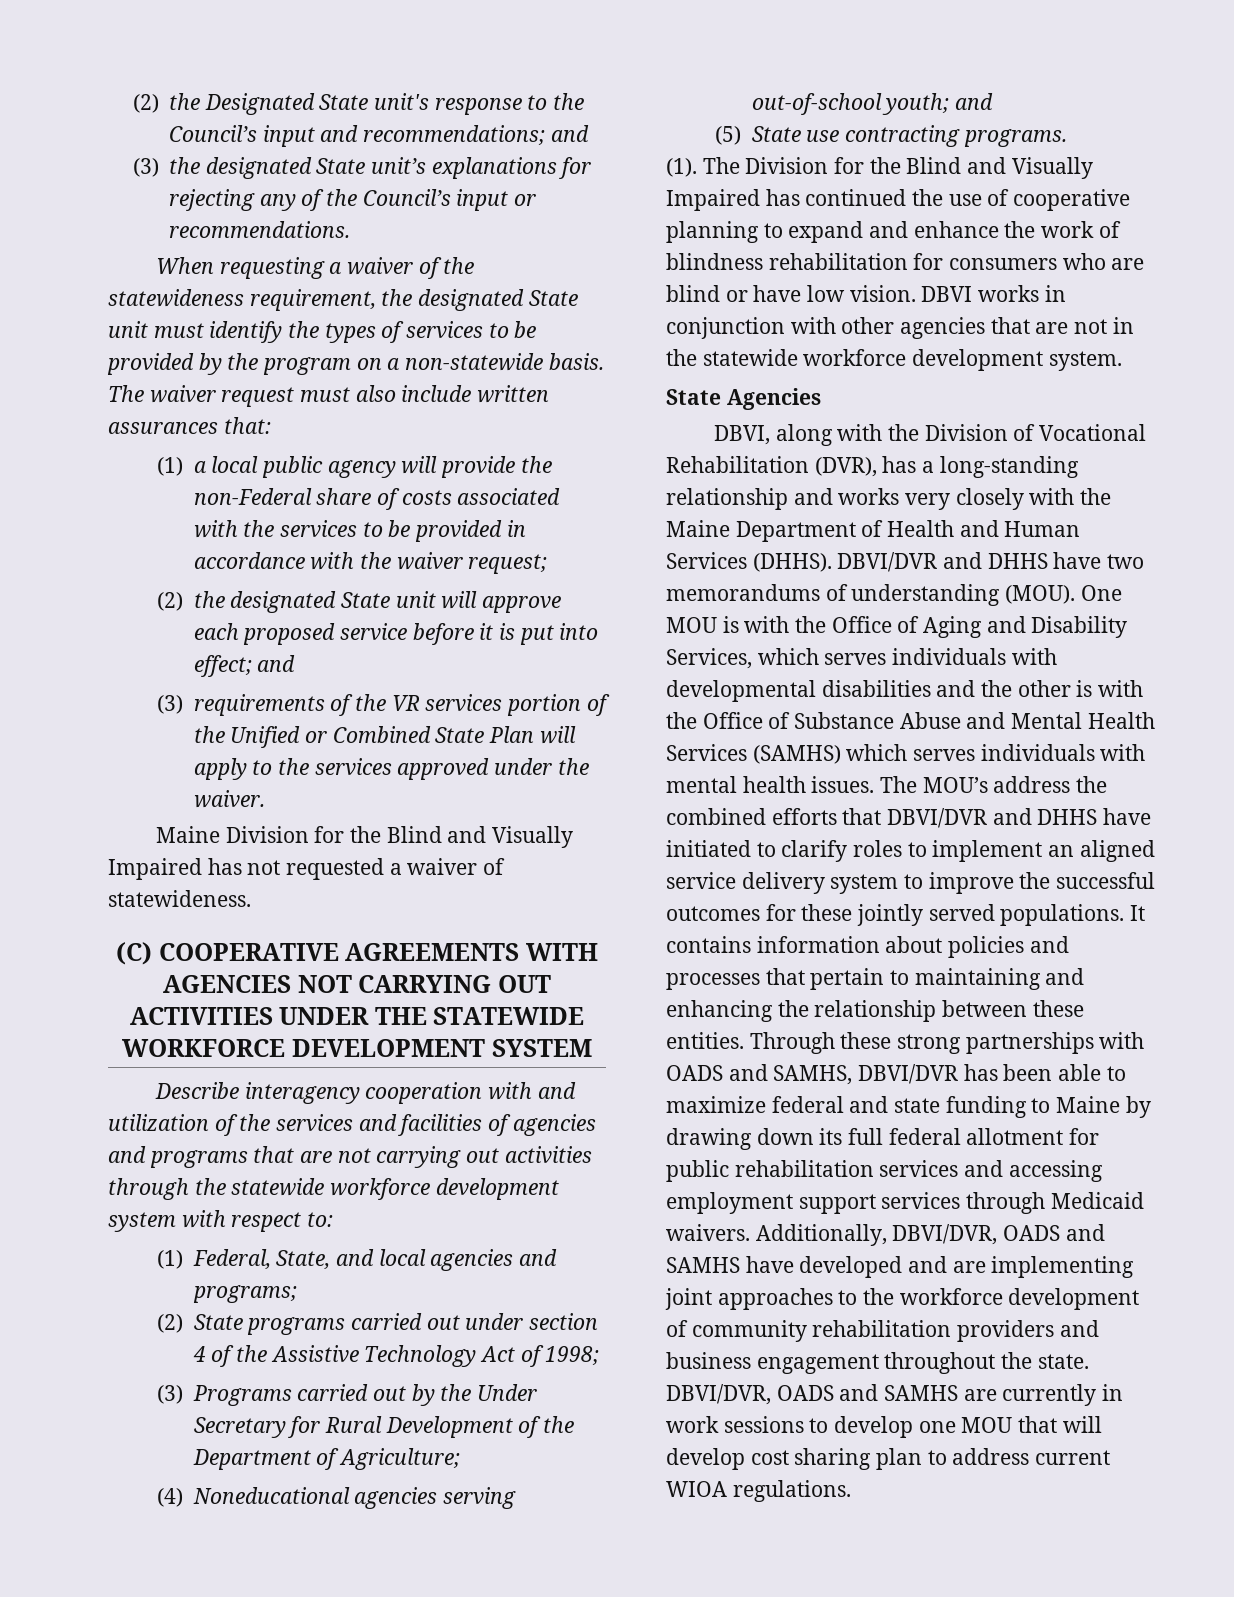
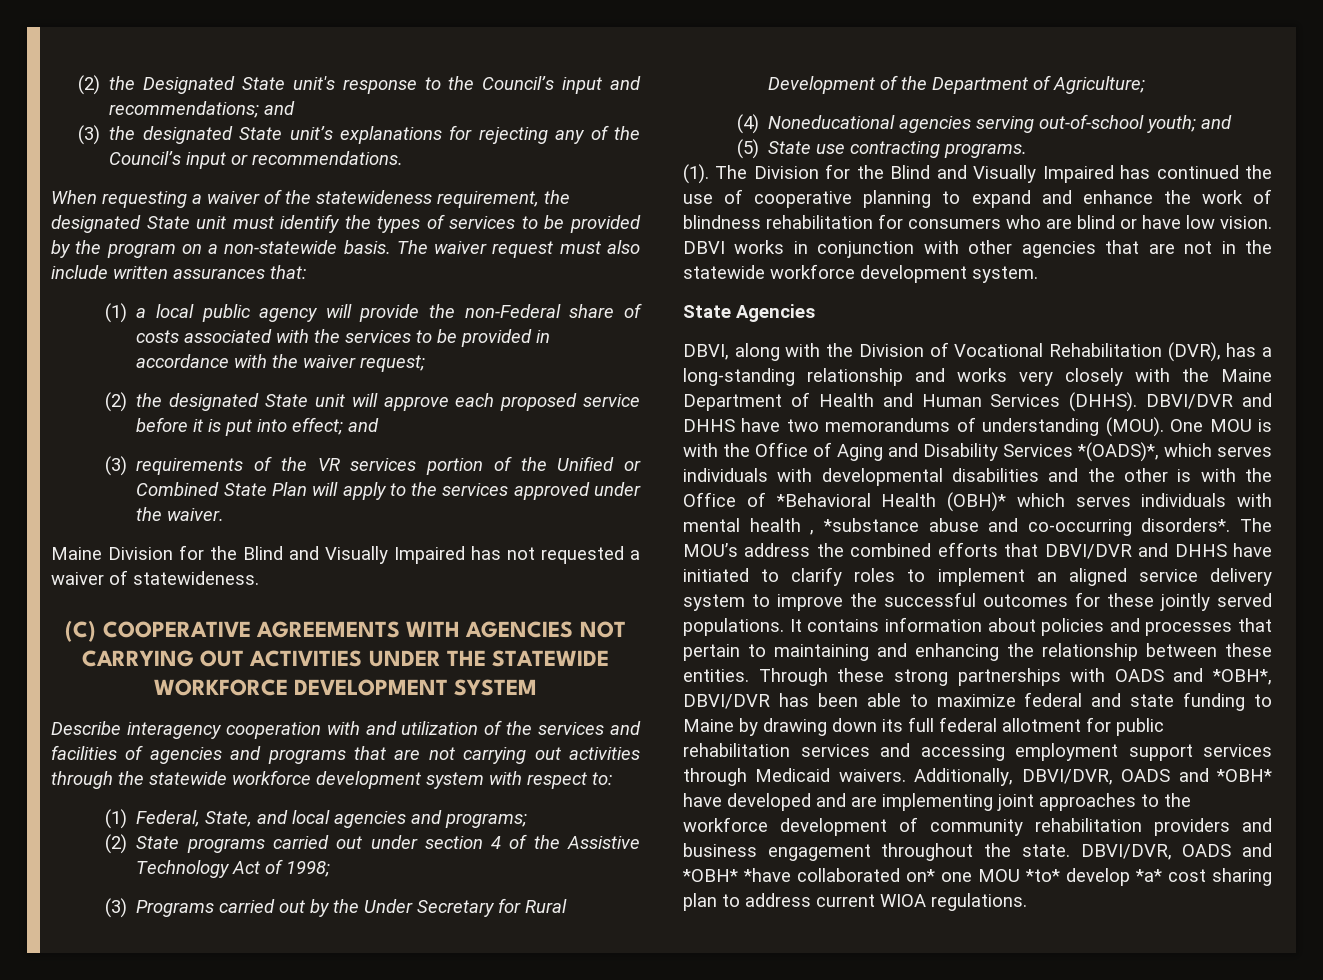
- One MOU is with the Office of Aging and Disability Services, which serves individuals with developmental disabilities and the other is with the Office of Substance Abuse and Mental Health Services (SAMHS) which serves individuals with mental health issues.
+ One MOU is with the Office of Aging and Disability Services *(OADS)*, which serves individuals with developmental disabilities and the other is with the Office of *Behavioral Health (OBH)* which serves individuals with mental health , *substance abuse and co-occurring disorders*.
- Through these strong partnerships with OADS and SAMHS, DBVI/DVR has been able to maximize federal and state funding to Maine by drawing down its full federal allotment for public rehabilitation services and accessing employment support services through Medicaid waivers.
+ Through these strong partnerships with OADS and *OBH*, DBVI/DVR has been able to maximize federal and state funding to Maine by drawing down its full federal allotment for public rehabilitation services and accessing employment support services through Medicaid waivers.
- Additionally, DBVI/DVR, OADS and SAMHS have developed and are implementing joint approaches to the workforce development of community rehabilitation providers and business engagement throughout the state.
+ Additionally, DBVI/DVR, OADS and *OBH* have developed and are implementing joint approaches to the workforce development of community rehabilitation providers and business engagement throughout the state.
- DBVI/DVR, OADS and SAMHS are currently in work sessions to develop one MOU that will develop cost sharing plan to address current WIOA regulations.
+ DBVI/DVR, OADS and *OBH* *have collaborated on* one MOU *to* develop *a* cost sharing plan to address current WIOA regulations.

